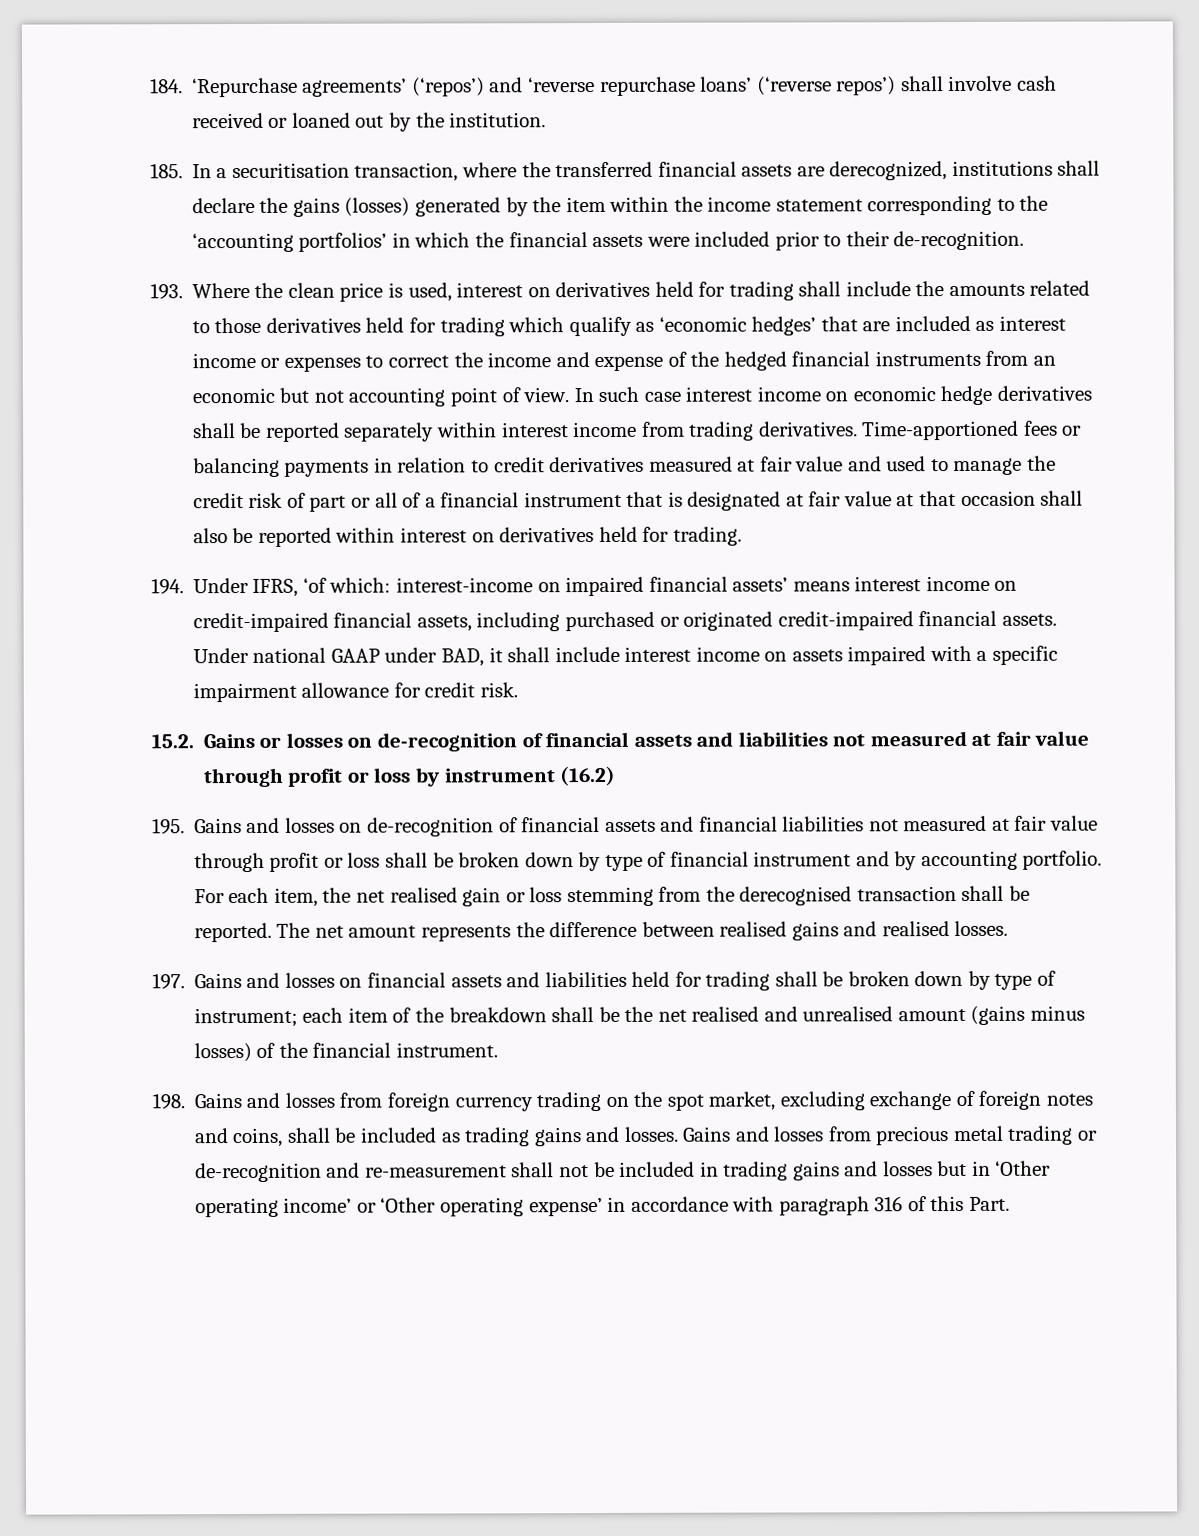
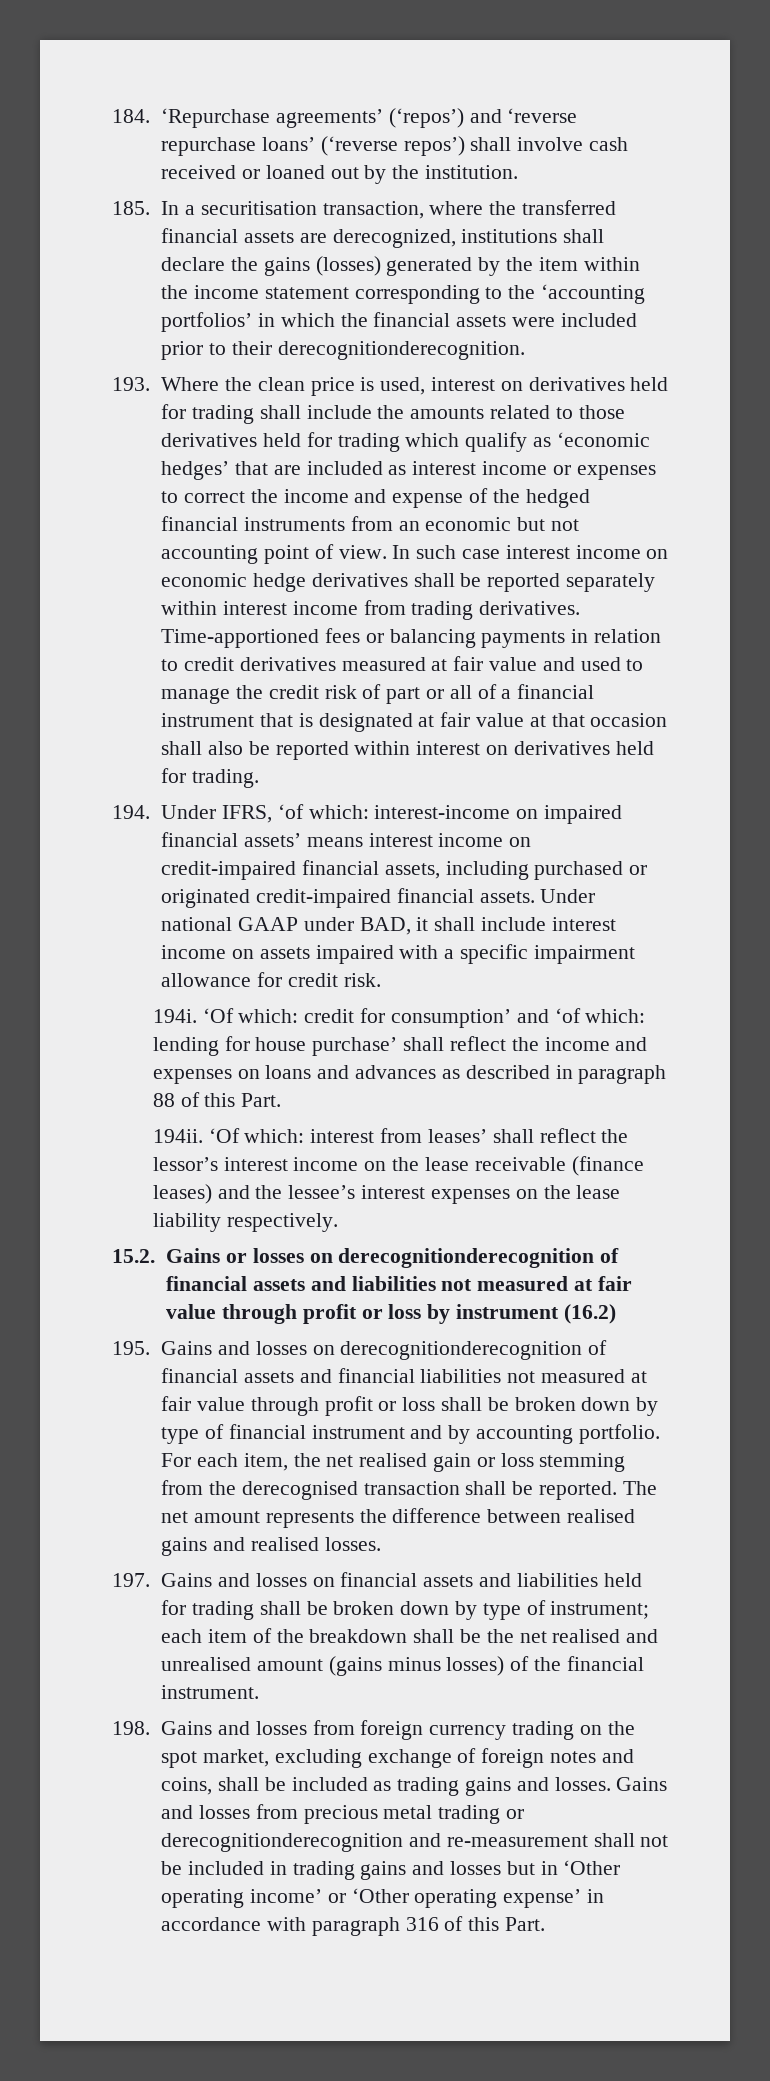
- 185. In a securitisation transaction, where the transferred financial assets are derecognized, institutions shall declare the gains (losses) generated by the item within the income statement corresponding to the ‘accounting portfolios’ in which the financial assets were included prior to their de-recognition.
+ 185. In a securitisation transaction, where the transferred financial assets are derecognized, institutions shall declare the gains (losses) generated by the item within the income statement corresponding to the ‘accounting portfolios’ in which the financial assets were included prior to their derecognitionderecognition.
+ 194i. ‘Of which: credit for consumption’ and ‘of which: lending for house purchase’ shall reflect the income and expenses on loans and advances as described in paragraph 88 of this Part.
+ 194ii. ‘Of which: interest from leases’ shall reflect the lessor’s interest income on the lease receivable (finance leases) and the lessee’s interest expenses on the lease liability respectively.
- 15.2. Gains or losses on de-recognition of financial assets and liabilities not measured at fair value through profit or loss by instrument (16.2)
+ 15.2. Gains or losses on derecognitionderecognition of financial assets and liabilities not measured at fair value through profit or loss by instrument (16.2)
- 195. Gains and losses on de-recognition of financial assets and financial liabilities not measured at fair value through profit or loss shall be broken down by type of financial instrument and by accounting portfolio.
+ 195. Gains and losses on derecognitionderecognition of financial assets and financial liabilities not measured at fair value through profit or loss shall be broken down by type of financial instrument and by accounting portfolio.
- Gains and losses from precious metal trading or de-recognition and re-measurement shall not be included in trading gains and losses but in ‘Other operating income’ or ‘Other operating expense’ in accordance with paragraph 316 of this Part.
+ Gains and losses from precious metal trading or derecognitionderecognition and re-measurement shall not be included in trading gains and losses but in ‘Other operating income’ or ‘Other operating expense’ in accordance with paragraph 316 of this Part.

